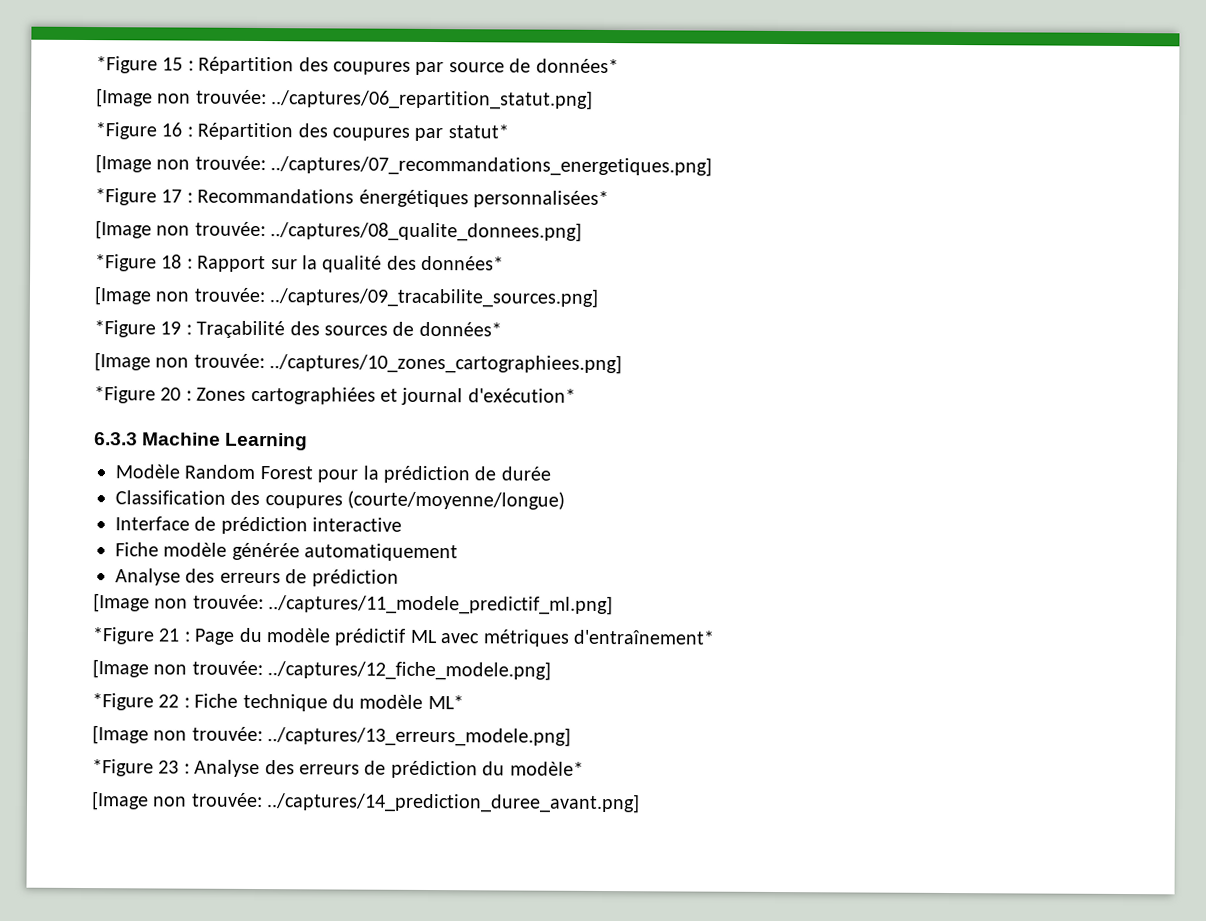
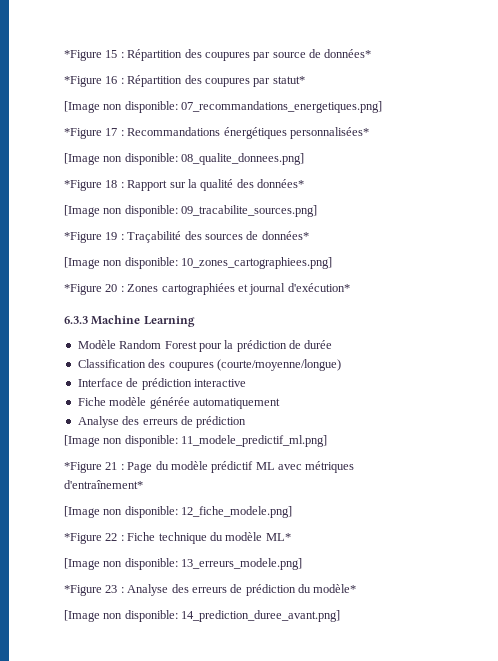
- [Image non trouvée: ../captures/06_repartition_statut.png]
- [Image non trouvée: ../captures/07_recommandations_energetiques.png]
+ [Image non disponible: 07_recommandations_energetiques.png]
- [Image non trouvée: ../captures/08_qualite_donnees.png]
+ [Image non disponible: 08_qualite_donnees.png]
- [Image non trouvée: ../captures/09_tracabilite_sources.png]
+ [Image non disponible: 09_tracabilite_sources.png]
- [Image non trouvée: ../captures/10_zones_cartographiees.png]
+ [Image non disponible: 10_zones_cartographiees.png]
- [Image non trouvée: ../captures/11_modele_predictif_ml.png]
+ [Image non disponible: 11_modele_predictif_ml.png]
- [Image non trouvée: ../captures/12_fiche_modele.png]
+ [Image non disponible: 12_fiche_modele.png]
- [Image non trouvée: ../captures/13_erreurs_modele.png]
+ [Image non disponible: 13_erreurs_modele.png]
- [Image non trouvée: ../captures/14_prediction_duree_avant.png]
+ [Image non disponible: 14_prediction_duree_avant.png]

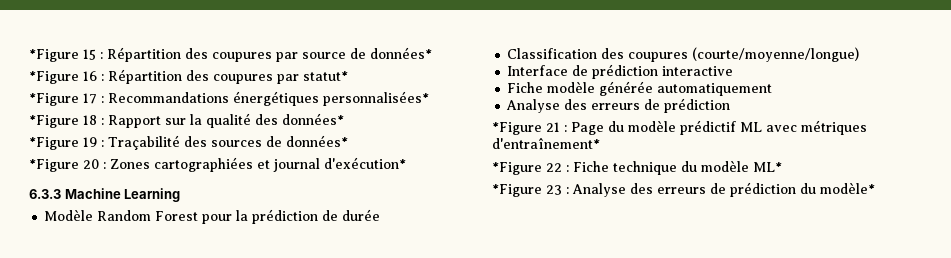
- [Image non disponible: 07_recommandations_energetiques.png]
- [Image non disponible: 08_qualite_donnees.png]
- [Image non disponible: 09_tracabilite_sources.png]
- [Image non disponible: 10_zones_cartographiees.png]
- [Image non disponible: 11_modele_predictif_ml.png]
- [Image non disponible: 12_fiche_modele.png]
- [Image non disponible: 13_erreurs_modele.png]
- [Image non disponible: 14_prediction_duree_avant.png]

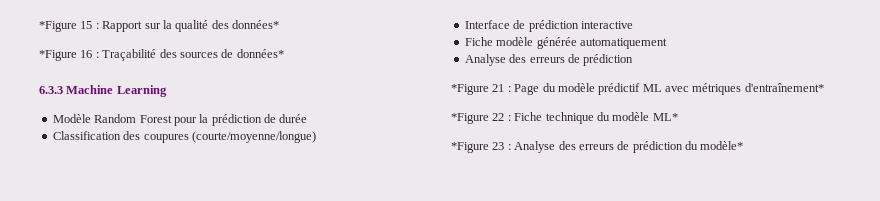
- *Figure 15 : Répartition des coupures par source de données*
- *Figure 16 : Répartition des coupures par statut*
- *Figure 17 : Recommandations énergétiques personnalisées*
- *Figure 18 : Rapport sur la qualité des données*
+ *Figure 15 : Rapport sur la qualité des données*
- *Figure 19 : Traçabilité des sources de données*
+ *Figure 16 : Traçabilité des sources de données*
- *Figure 20 : Zones cartographiées et journal d'exécution*

